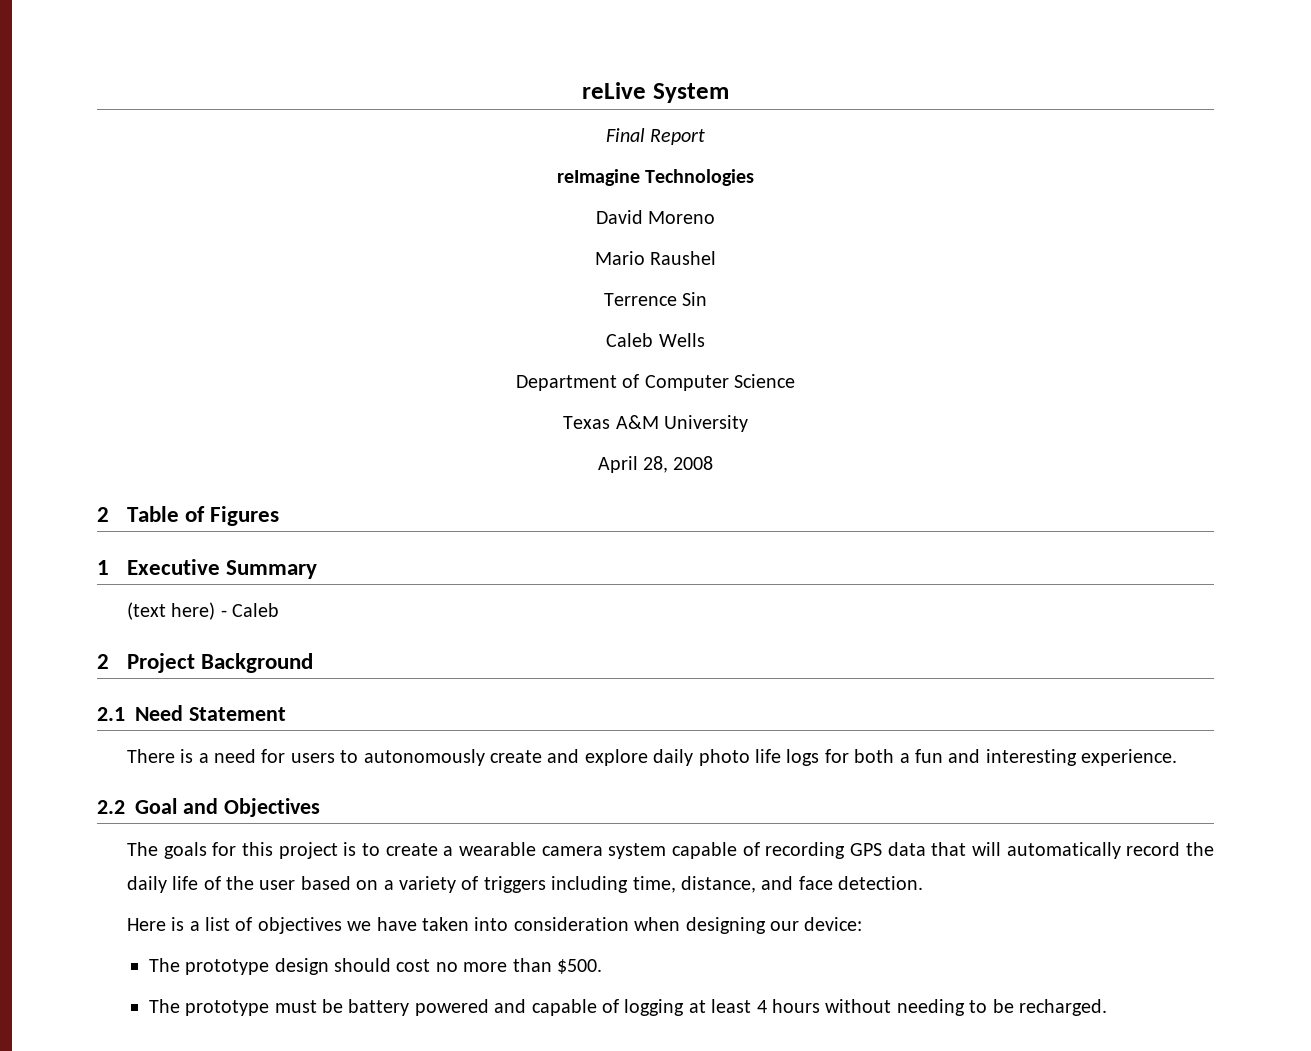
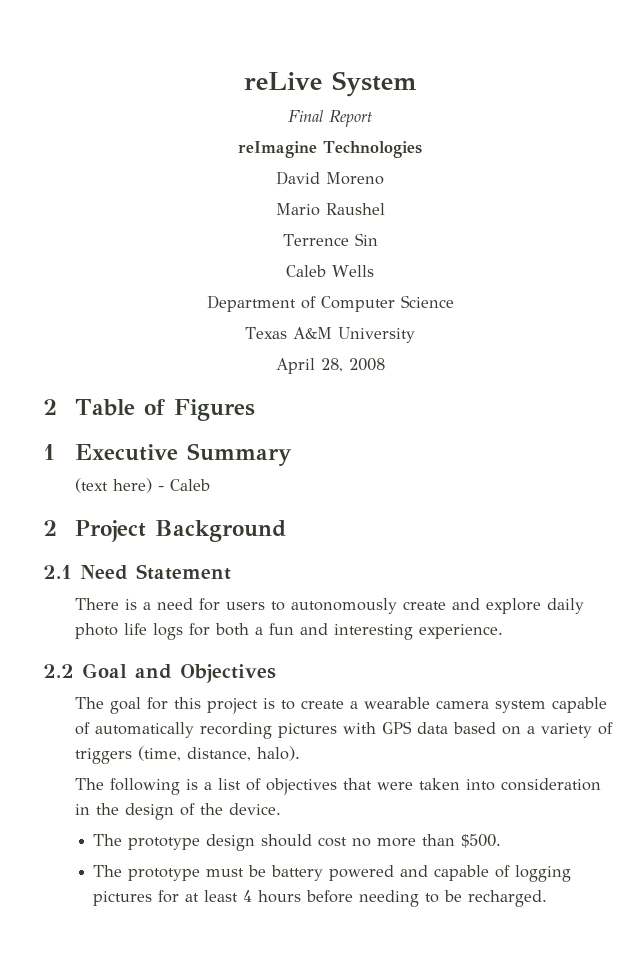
- The goals for this project is to create a wearable camera system capable of recording GPS data that will automatically record the daily life of the user based on a variety of triggers including time, distance, and face detection.
- Here is a list of objectives we have taken into consideration when designing our device:
+ The goal for this project is to create a wearable camera system capable of automatically recording pictures with GPS data based on a variety of triggers (time, distance, halo).
+ The following is a list of objectives that were taken into consideration in the design of the device.
- The prototype must be battery powered and capable of logging at least 4 hours without needing to be recharged.
+ The prototype must be battery powered and capable of logging pictures for at least 4 hours before needing to be recharged.

